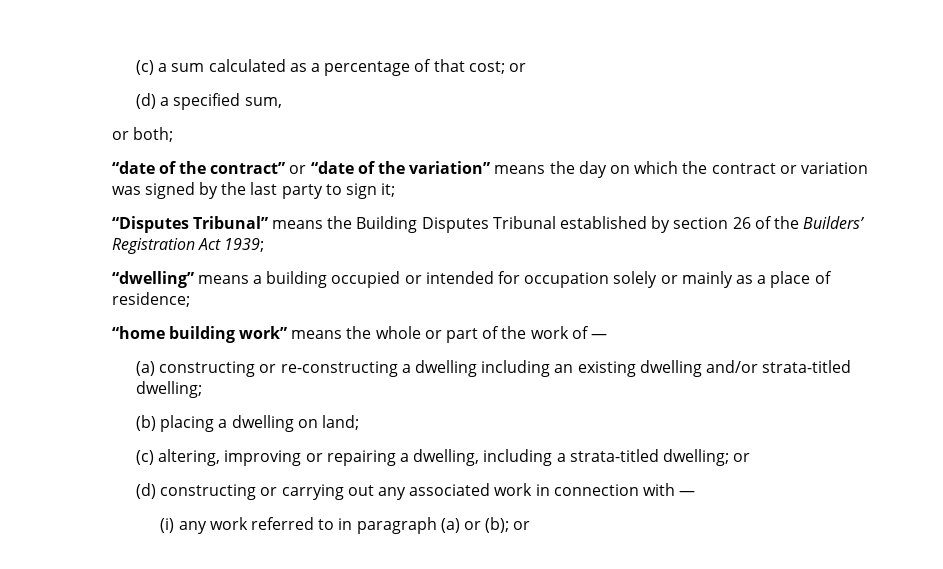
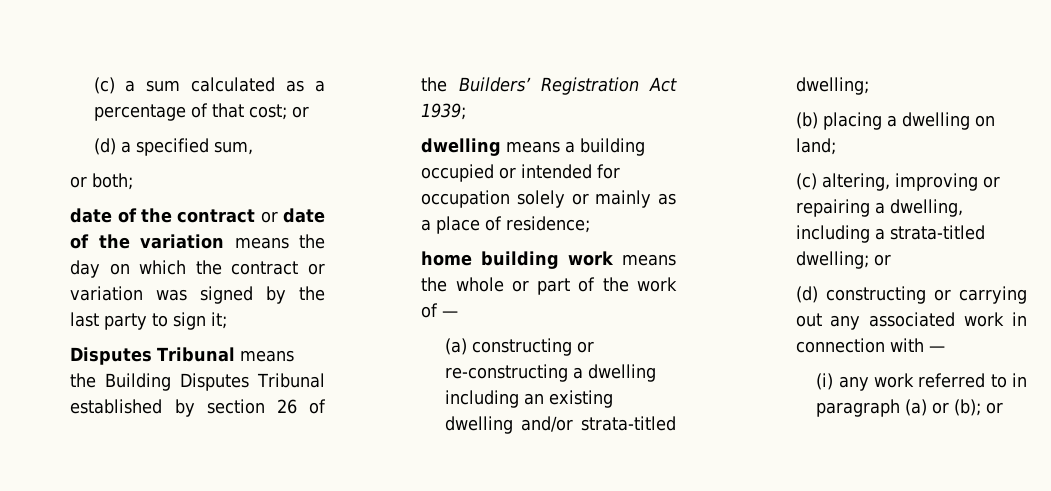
- “date of the contract” or “date of the variation” means the day on which the contract or variation was signed by the last party to sign it;
+ date of the contract or date of the variation means the day on which the contract or variation was signed by the last party to sign it;
- “Disputes Tribunal” means the Building Disputes Tribunal established by section 26 of the Builders’ Registration Act 1939;
+ Disputes Tribunal means the Building Disputes Tribunal established by section 26 of the Builders’ Registration Act 1939;
- “dwelling” means a building occupied or intended for occupation solely or mainly as a place of residence;
+ dwelling means a building occupied or intended for occupation solely or mainly as a place of residence;
- “home building work” means the whole or part of the work of —
+ home building work means the whole or part of the work of —

